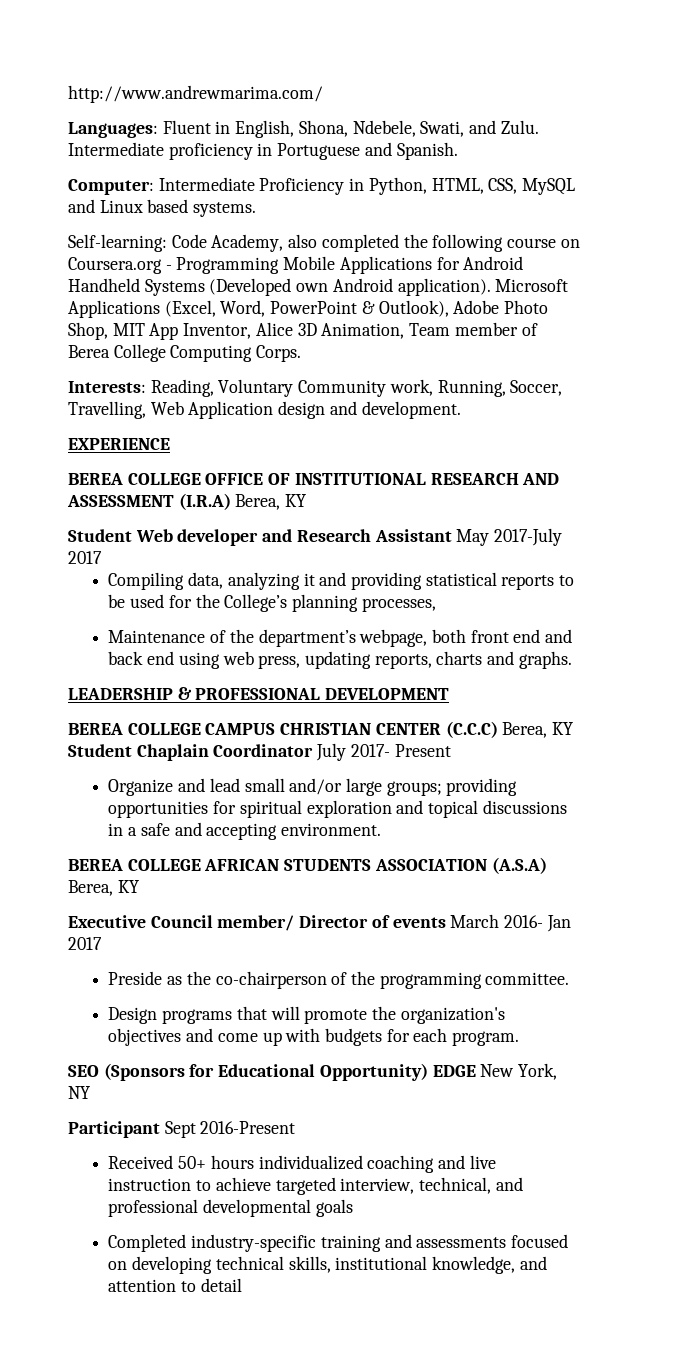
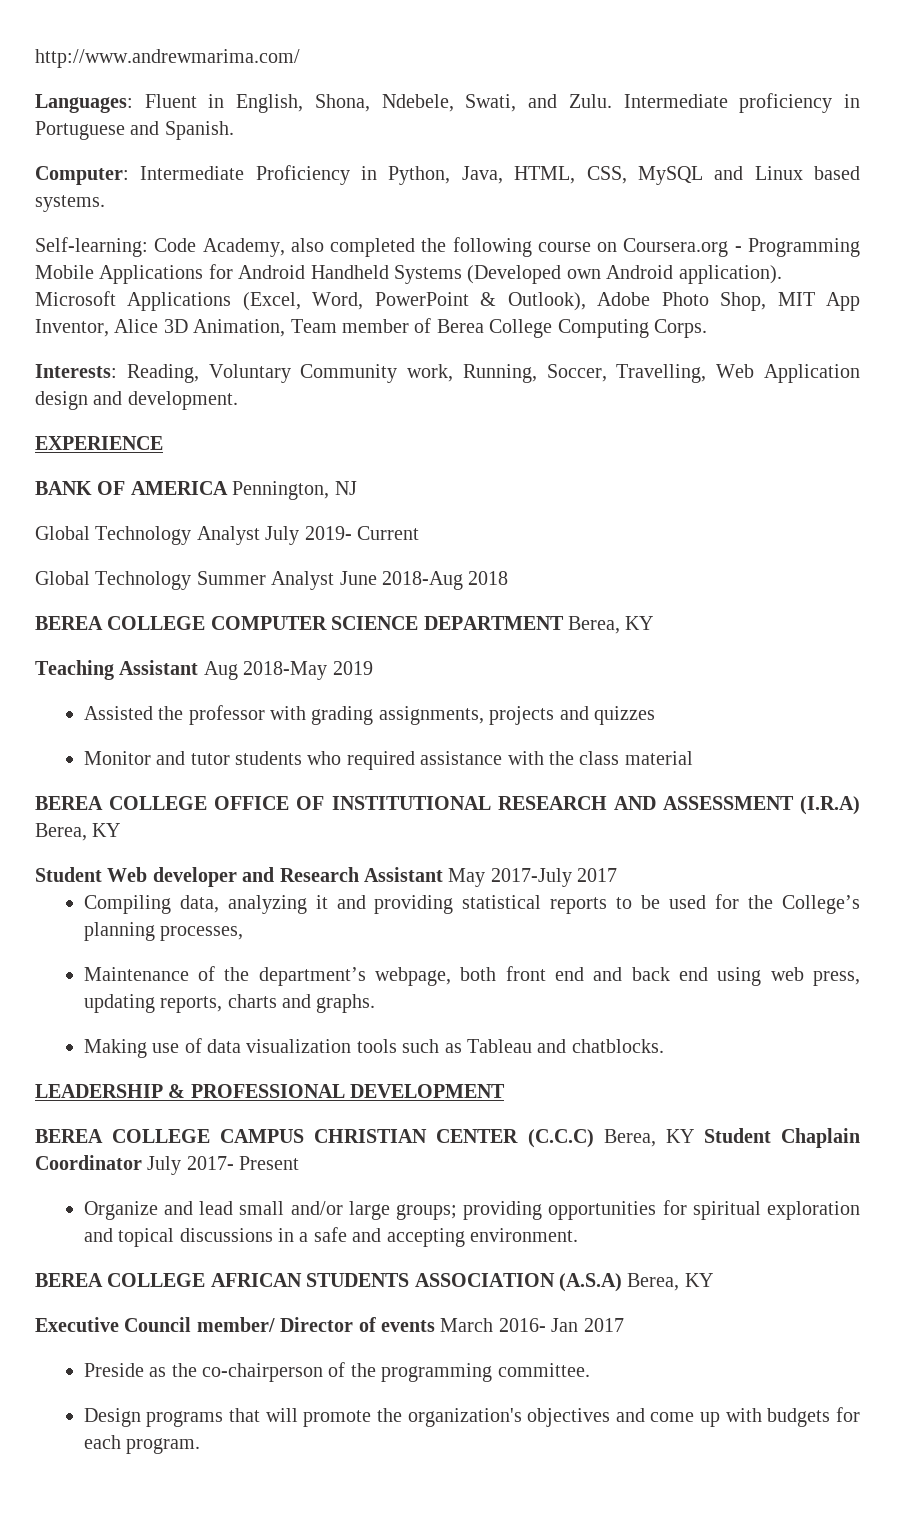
- Computer: Intermediate Proficiency in Python, HTML, CSS, MySQL and Linux based systems.
+ Computer: Intermediate Proficiency in Python, Java, HTML, CSS, MySQL and Linux based systems.
+ BANK OF AMERICA Pennington, NJ
+ Global Technology Analyst July 2019- Current
+ Global Technology Summer Analyst June 2018-Aug 2018
+ BEREA COLLEGE COMPUTER SCIENCE DEPARTMENT Berea, KY
+ Teaching Assistant Aug 2018-May 2019
+ Assisted the professor with grading assignments, projects and quizzes
+ Monitor and tutor students who required assistance with the class material
+ Making use of data visualization tools such as Tableau and chatblocks.
- SEO (Sponsors for Educational Opportunity) EDGE New York, NY
- Participant Sept 2016-Present
- Received 50+ hours individualized coaching and live instruction to achieve targeted interview, technical, and professional developmental goals
- Completed industry-specific training and assessments focused on developing technical skills, institutional knowledge, and attention to detail

